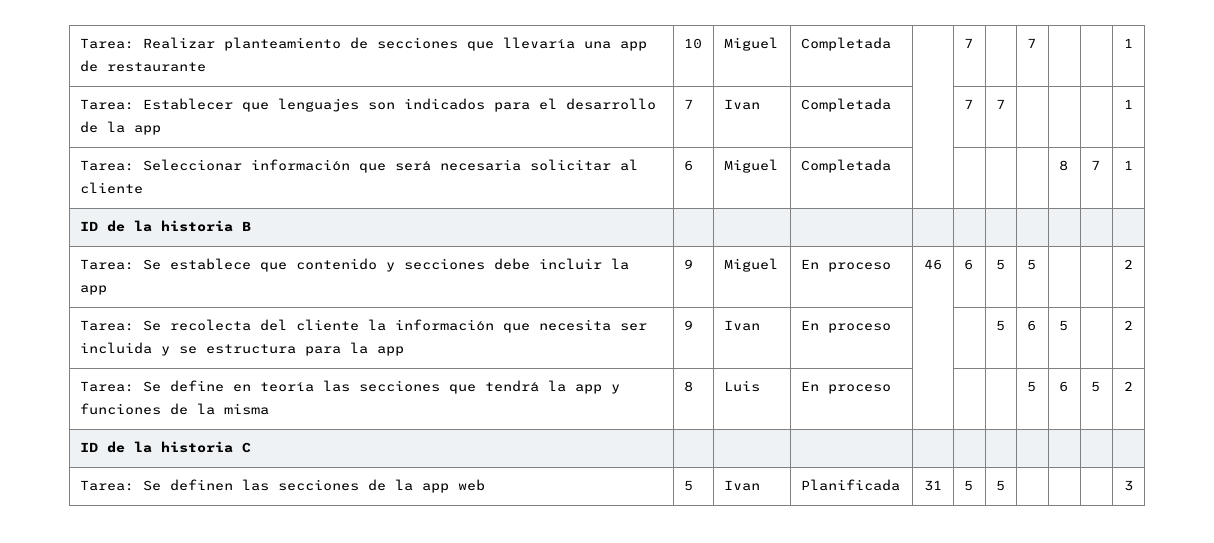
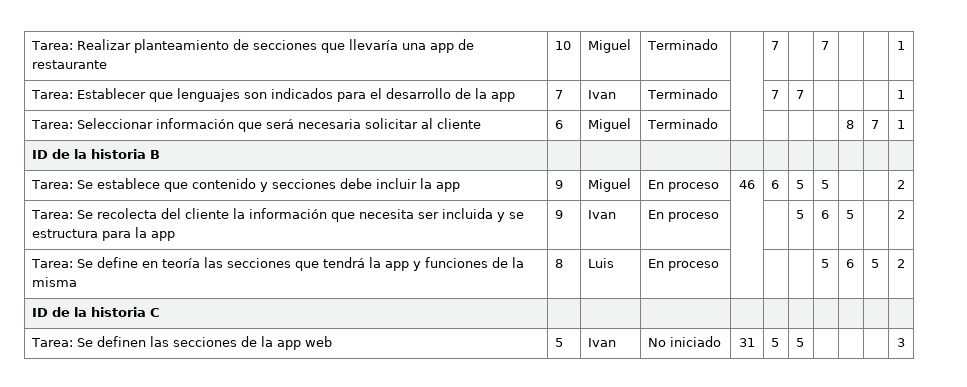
- Tarea: Realizar planteamiento de secciones que llevaría una app de restaurante | 10 | Miguel | Completada | | 7 | | 7 | | | 1
+ Tarea: Realizar planteamiento de secciones que llevaría una app de restaurante | 10 | Miguel | Terminado | | 7 | | 7 | | | 1
- Tarea: Establecer que lenguajes son indicados para el desarrollo de la app | 7 | Ivan | Completada | | 7 | 7 | | | | 1
+ Tarea: Establecer que lenguajes son indicados para el desarrollo de la app | 7 | Ivan | Terminado | | 7 | 7 | | | | 1
- Tarea: Seleccionar información que será necesaria solicitar al cliente | 6 | Miguel | Completada | | | | | 8 | 7 | 1
+ Tarea: Seleccionar información que será necesaria solicitar al cliente | 6 | Miguel | Terminado | | | | | 8 | 7 | 1
- Tarea: Se definen las secciones de la app web | 5 | Ivan | Planificada | 31 | 5 | 5 | | | | 3
+ Tarea: Se definen las secciones de la app web | 5 | Ivan | No iniciado | 31 | 5 | 5 | | | | 3

